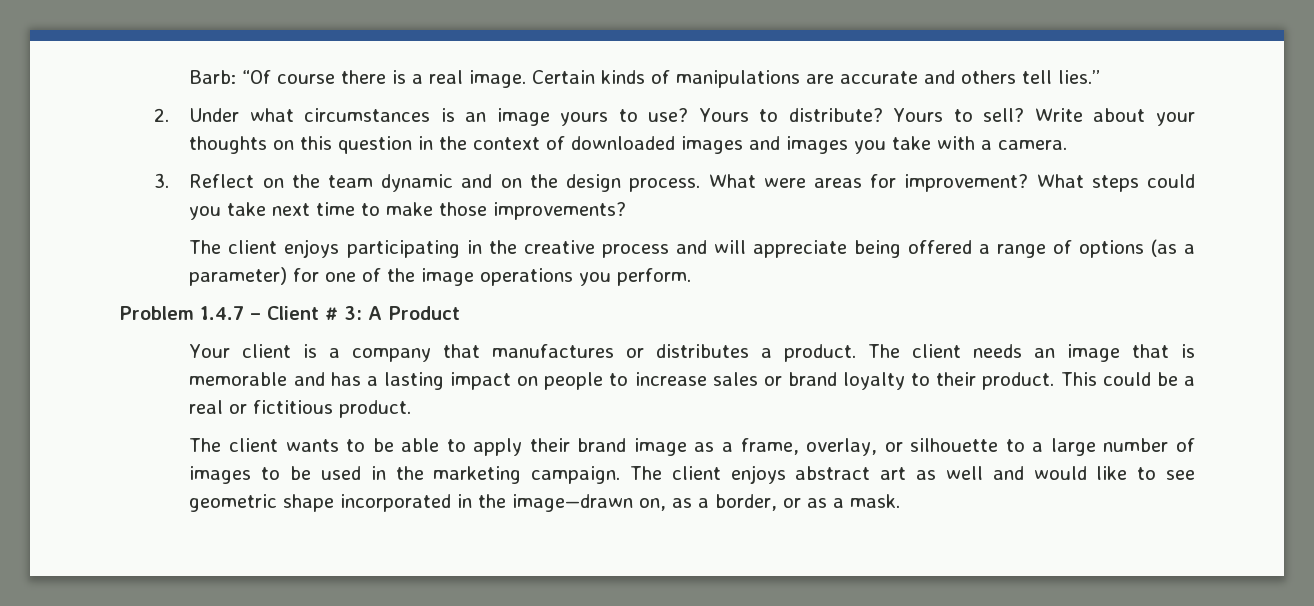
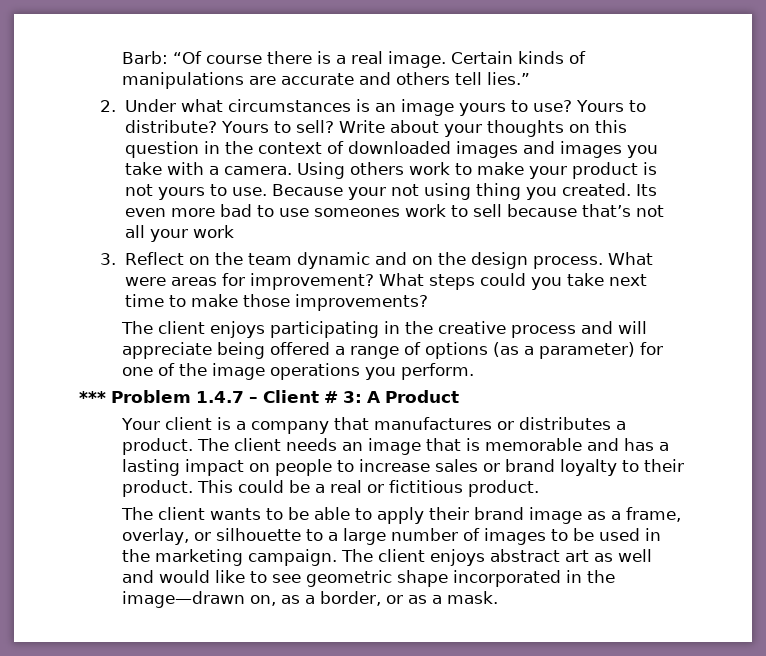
+ Using others work to make your product is not yours to use. Because your not using thing you created. Its even more bad to use someones work to sell because that’s not all your work
- Problem 1.4.7 – Client # 3: A Product
+ *** Problem 1.4.7 – Client # 3: A Product

